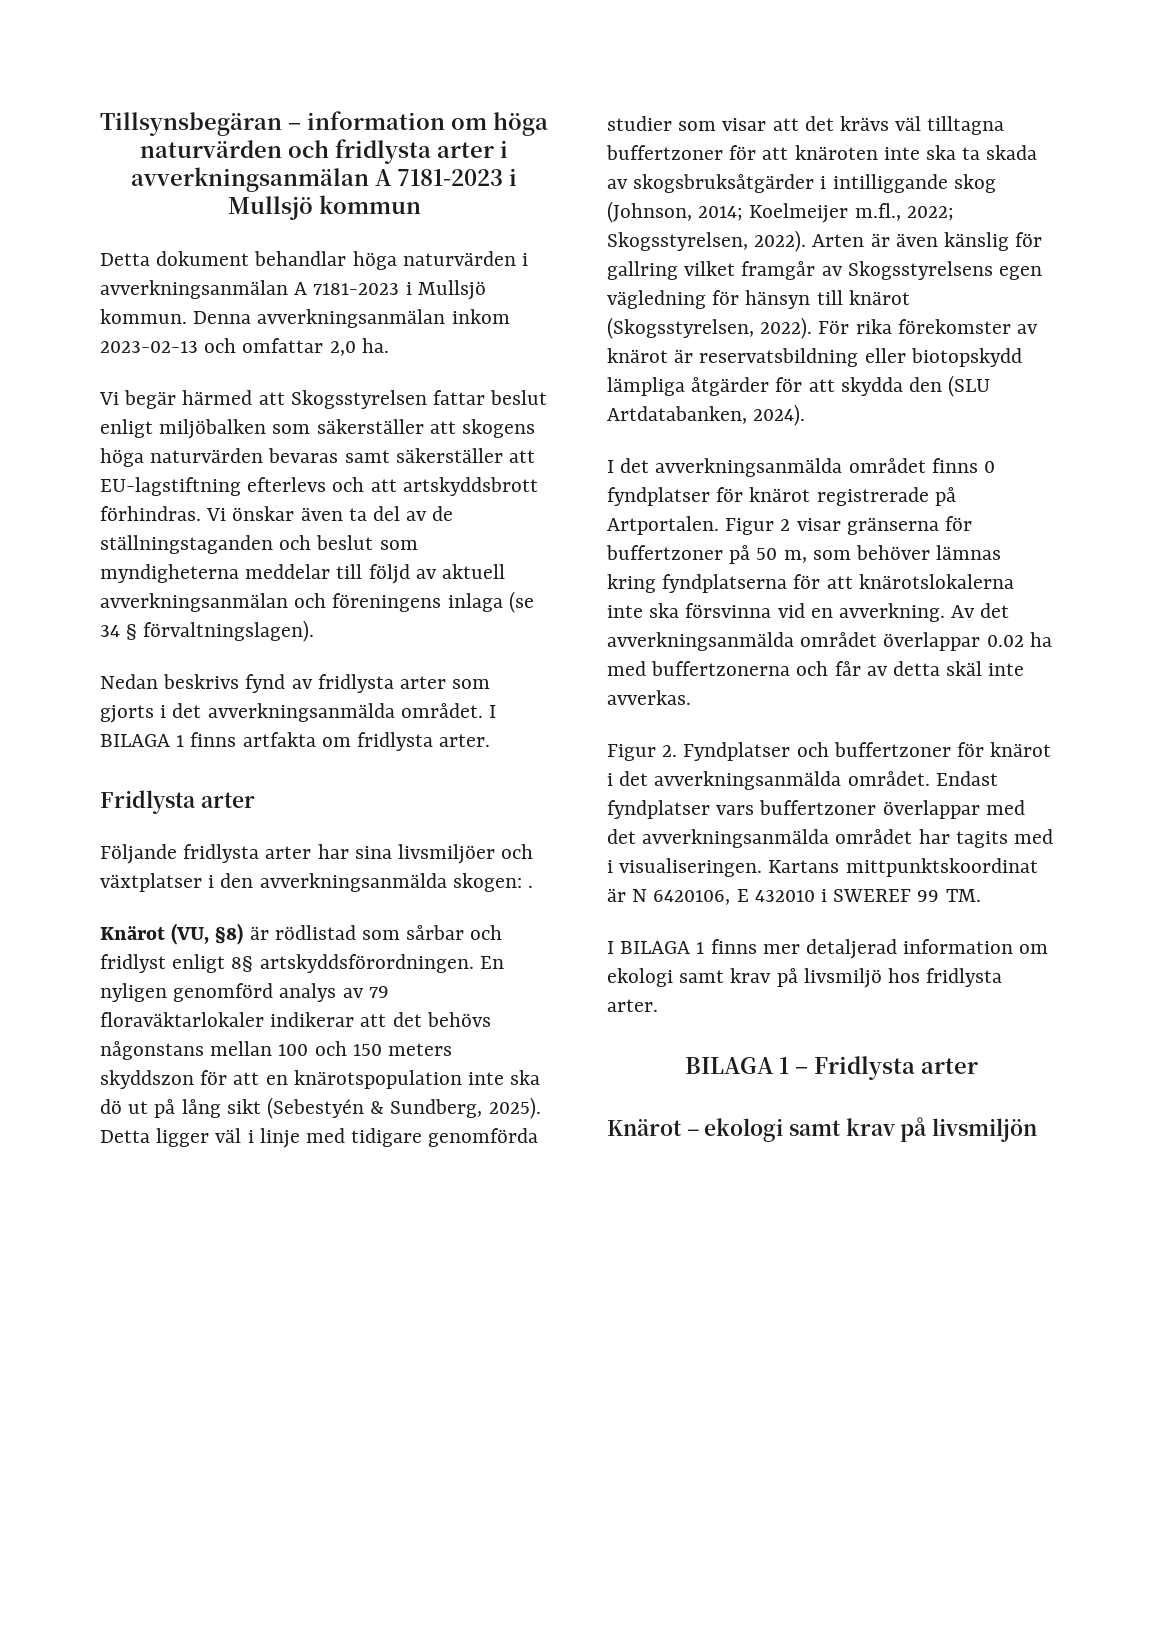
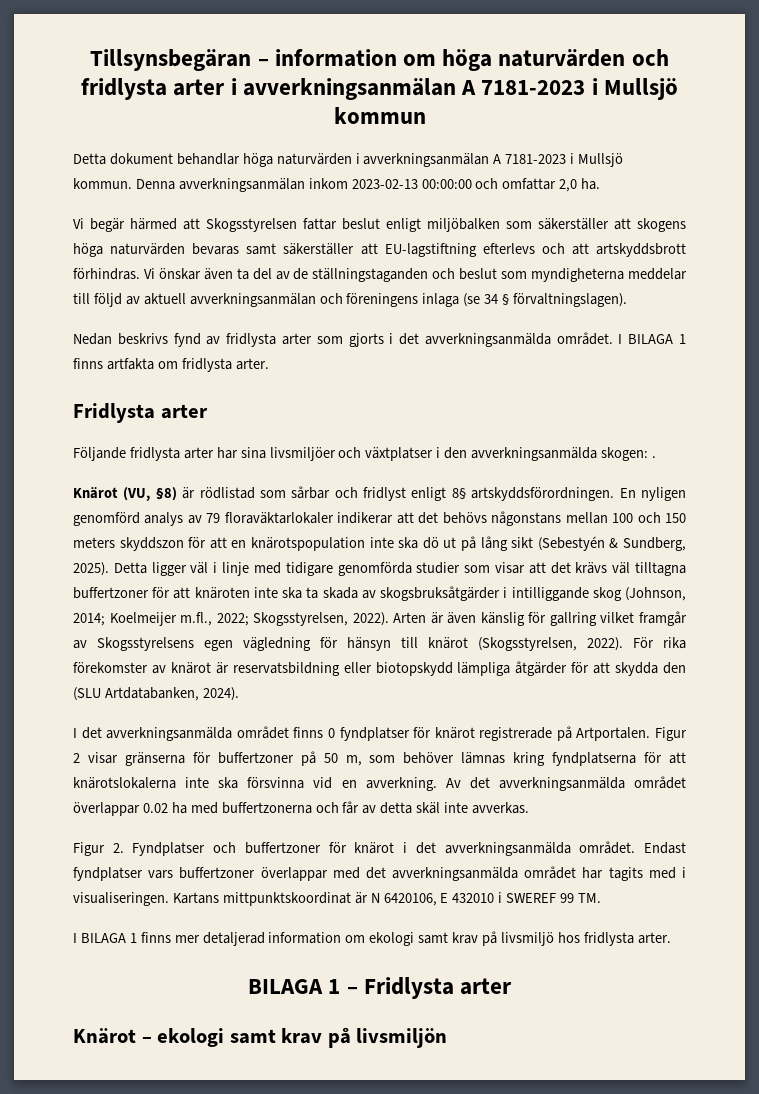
- Denna avverkningsanmälan inkom 2023-02-13 och omfattar 2,0 ha.
+ Denna avverkningsanmälan inkom 2023-02-13 00:00:00 och omfattar 2,0 ha.

